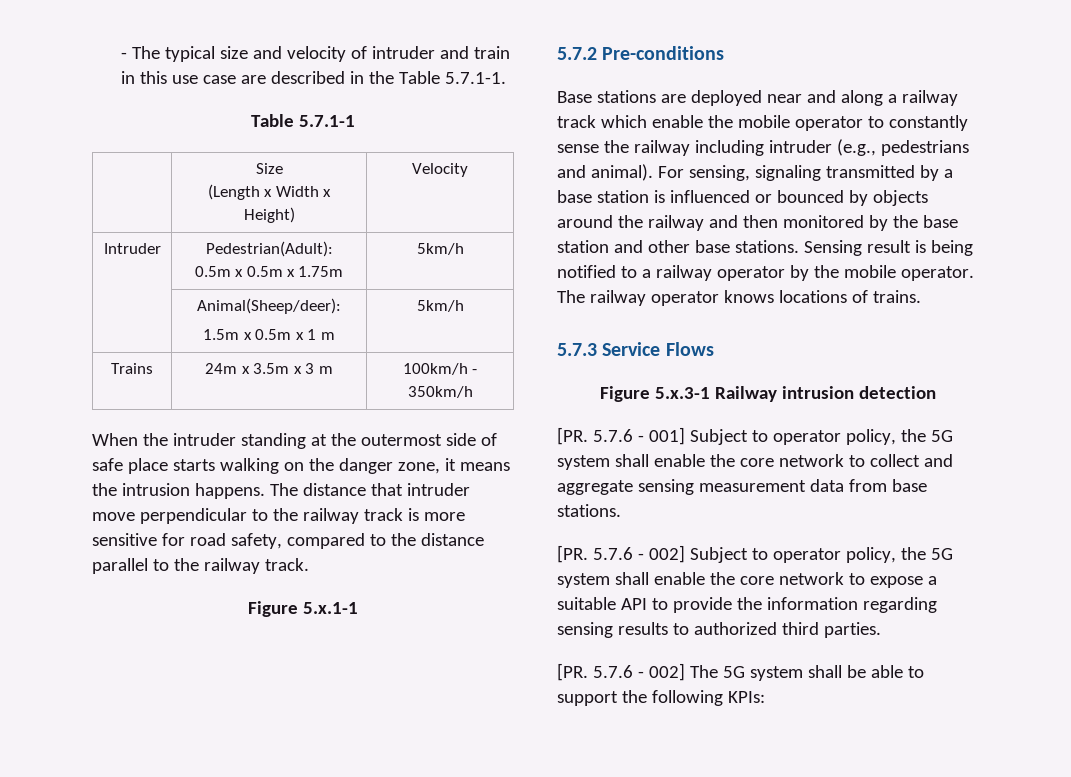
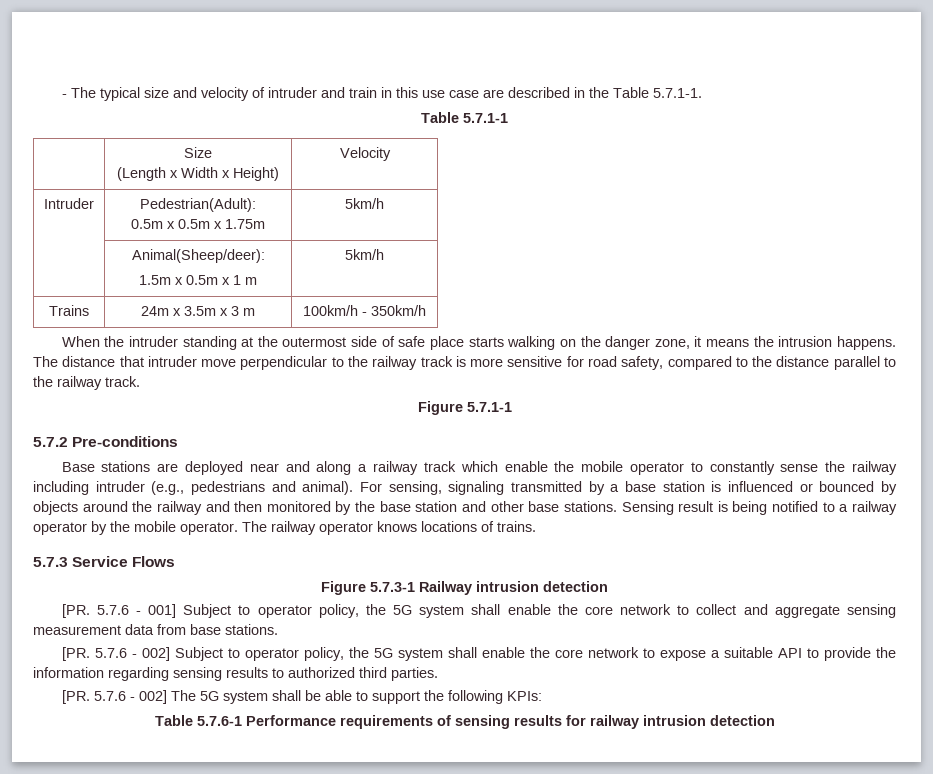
- Figure 5.x.1-1
+ Figure 5.7.1-1
- Figure 5.x.3-1 Railway intrusion detection
+ Figure 5.7.3-1 Railway intrusion detection
+ Table 5.7.6-1 Performance requirements of sensing results for railway intrusion detection

